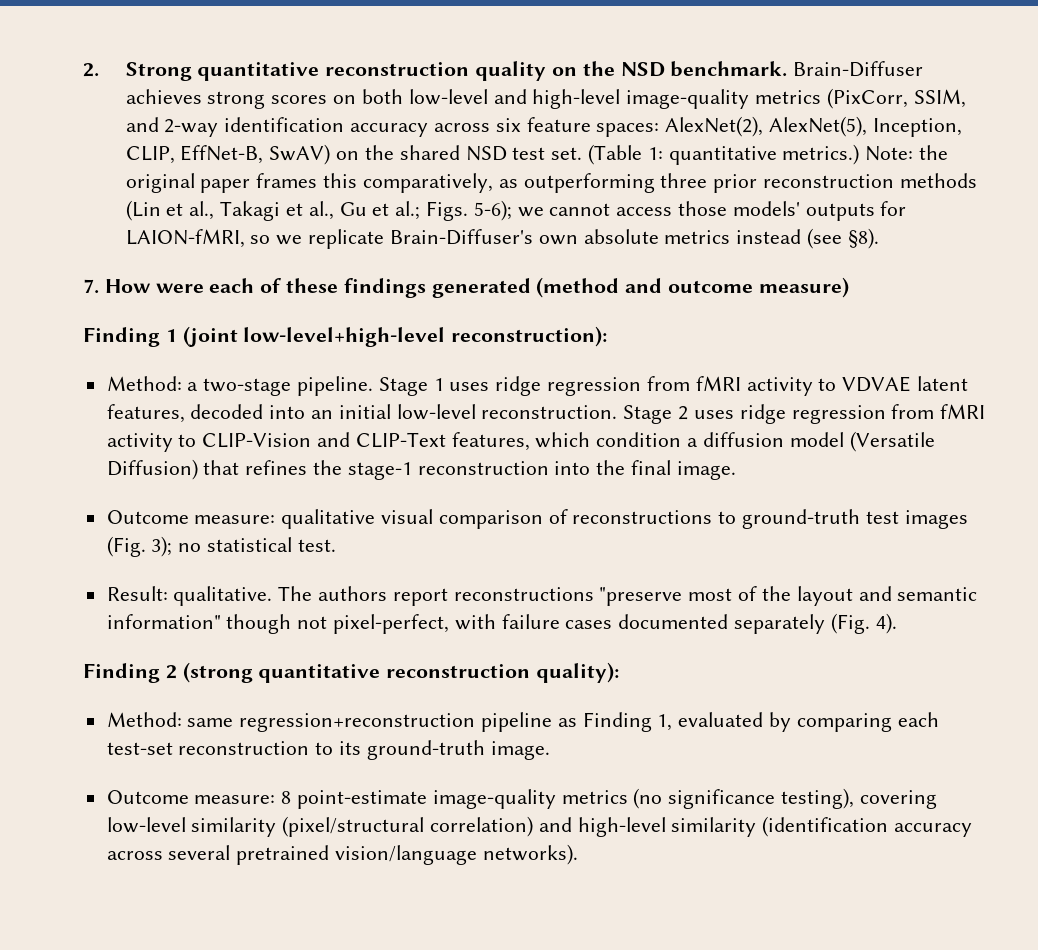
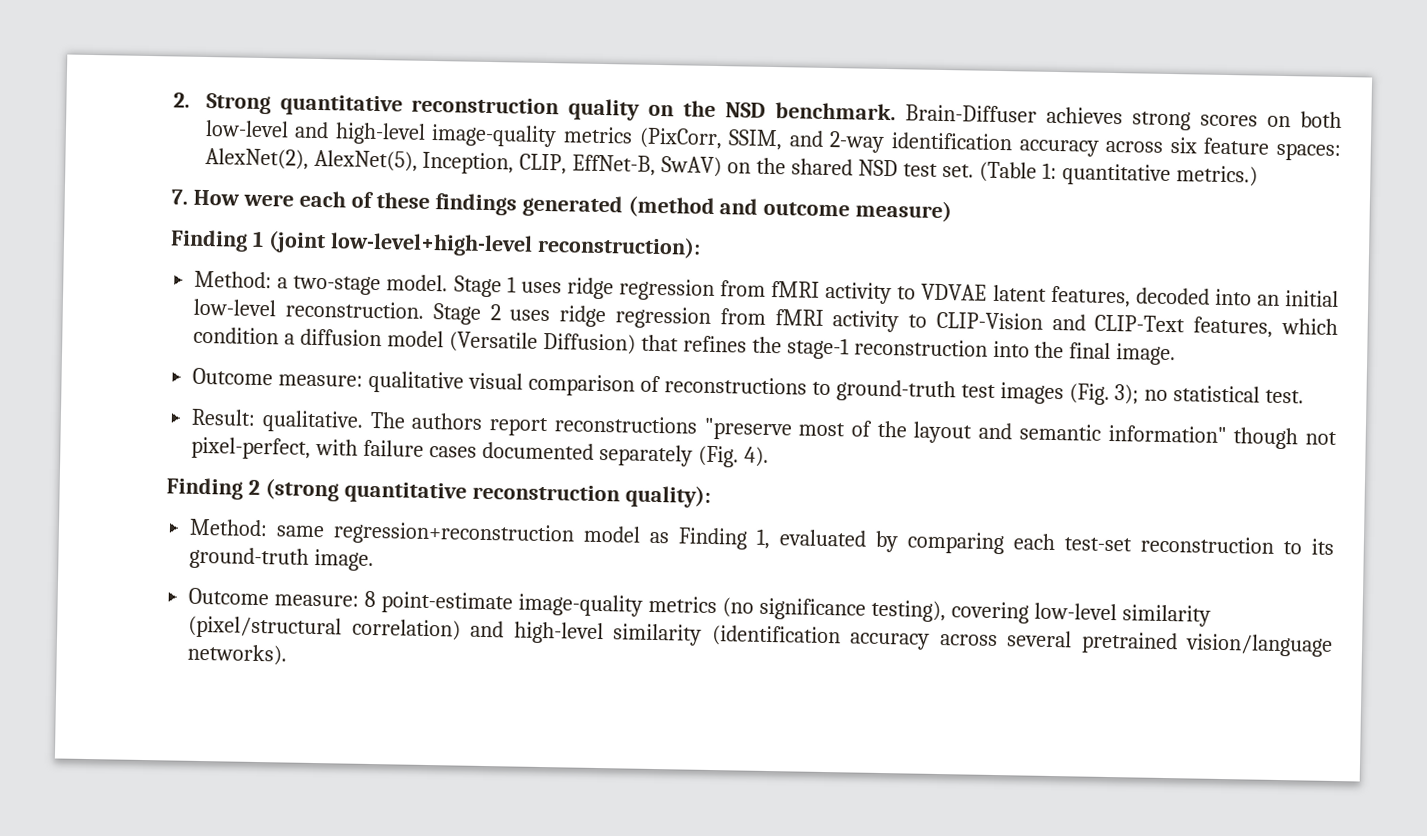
- Note: the original paper frames this comparatively, as outperforming three prior reconstruction methods (Lin et al., Takagi et al., Gu et al.; Figs. 5-6); we cannot access those models' outputs for LAION-fMRI, so we replicate Brain-Diffuser's own absolute metrics instead (see §8).
- Method: a two-stage pipeline.
+ Method: a two-stage model.
- Method: same regression+reconstruction pipeline as Finding 1, evaluated by comparing each test-set reconstruction to its ground-truth image.
+ Method: same regression+reconstruction model as Finding 1, evaluated by comparing each test-set reconstruction to its ground-truth image.

